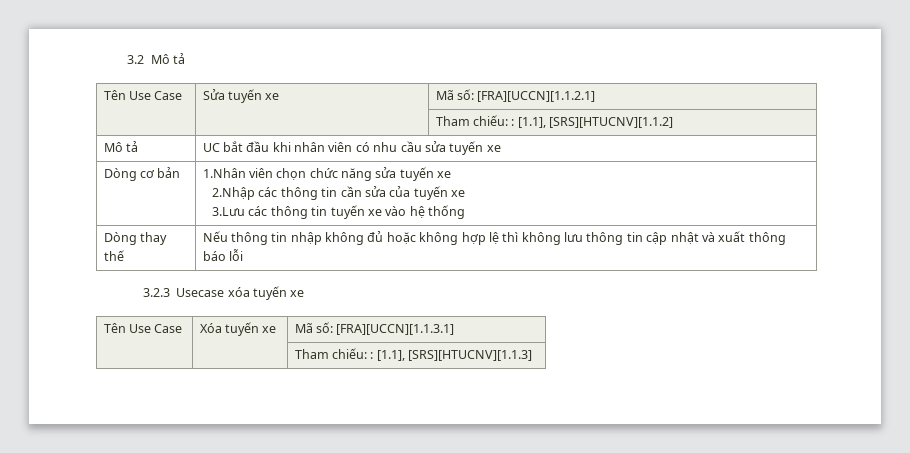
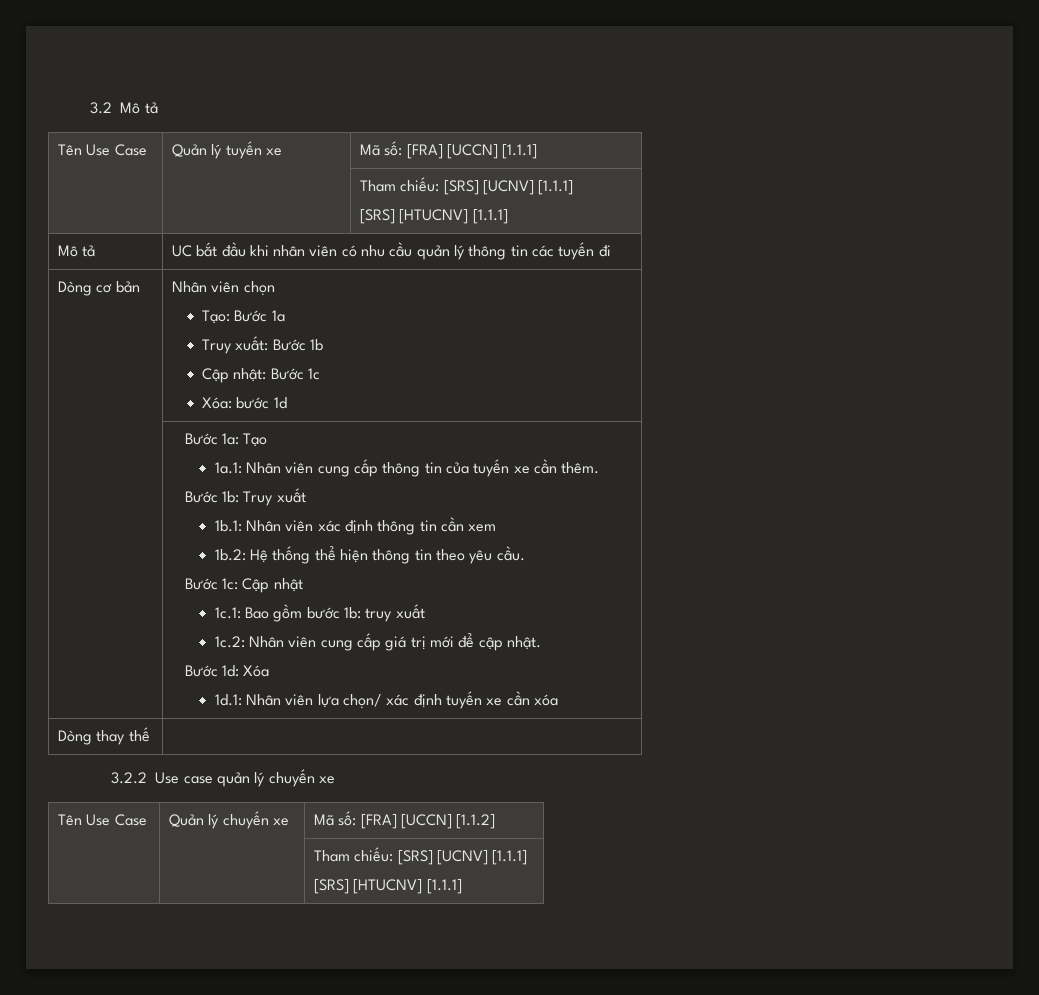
- Tên Use Case | Sửa tuyến xe | Mã số: [FRA][UCCN][1.1.2.1]
- | | Tham chiếu: : [1.1], [SRS][HTUCNV][1.1.2]
+ Tên Use Case | Quản lý tuyến xe | Mã số: [FRA] [UCCN] [1.1.1]
+ | | Tham chiếu: [SRS] [UCNV] [1.1.1]
+ [SRS] [HTUCNV] [1.1.1]
- Mô tả | UC bắt đầu khi nhân viên có nhu cầu sửa tuyến xe
+ Mô tả | UC bắt đầu khi nhân viên có nhu cầu quản lý thông tin các tuyến đi
- Dòng cơ bản | 1.Nhân viên chọn chức năng sửa tuyến xe
- 2.Nhập các thông tin cần sửa của tuyến xe
- 3.Lưu các thông tin tuyến xe vào hệ thống
- Dòng thay thế | Nếu thông tin nhập không đủ hoặc không hợp lệ thì không lưu thông tin cập nhật và xuất thông báo lỗi
- 3.2.3 Usecase xóa tuyến xe
+ Dòng cơ bản | Nhân viên chọn
+ Tạo: Bước 1a
+ Truy xuất: Bước 1b
+ Cập nhật: Bước 1c
+ Xóa: bước 1d
+ | Bước 1a: Tạo
+ 1a.1: Nhân viên cung cấp thông tin của tuyến xe cần thêm.
+ Bước 1b: Truy xuất
+ 1b.1: Nhân viên xác định thông tin cần xem
+ 1b.2: Hệ thống thể hiện thông tin theo yêu cầu.
+ Bước 1c: Cập nhật
+ 1c.1: Bao gồm bước 1b: truy xuất
+ 1c.2: Nhân viên cung cấp giá trị mới để cập nhật.
+ Bước 1d: Xóa
+ 1d.1: Nhân viên lựa chọn/ xác định tuyến xe cần xóa
+ Dòng thay thế |
+ 3.2.2 Use case quản lý chuyến xe
- Tên Use Case | Xóa tuyến xe | Mã số: [FRA][UCCN][1.1.3.1]
- | | Tham chiếu: : [1.1], [SRS][HTUCNV][1.1.3]
+ Tên Use Case | Quản lý chuyến xe | Mã số: [FRA] [UCCN] [1.1.2]
+ | | Tham chiếu: [SRS] [UCNV] [1.1.1]
+ [SRS] [HTUCNV] [1.1.1]

